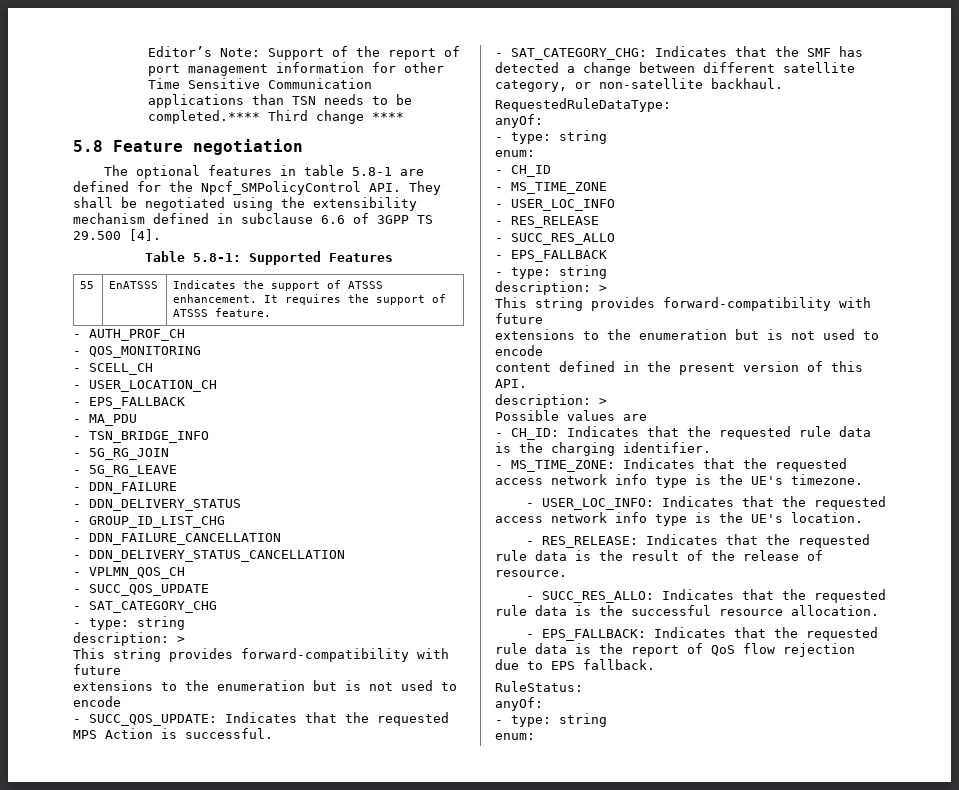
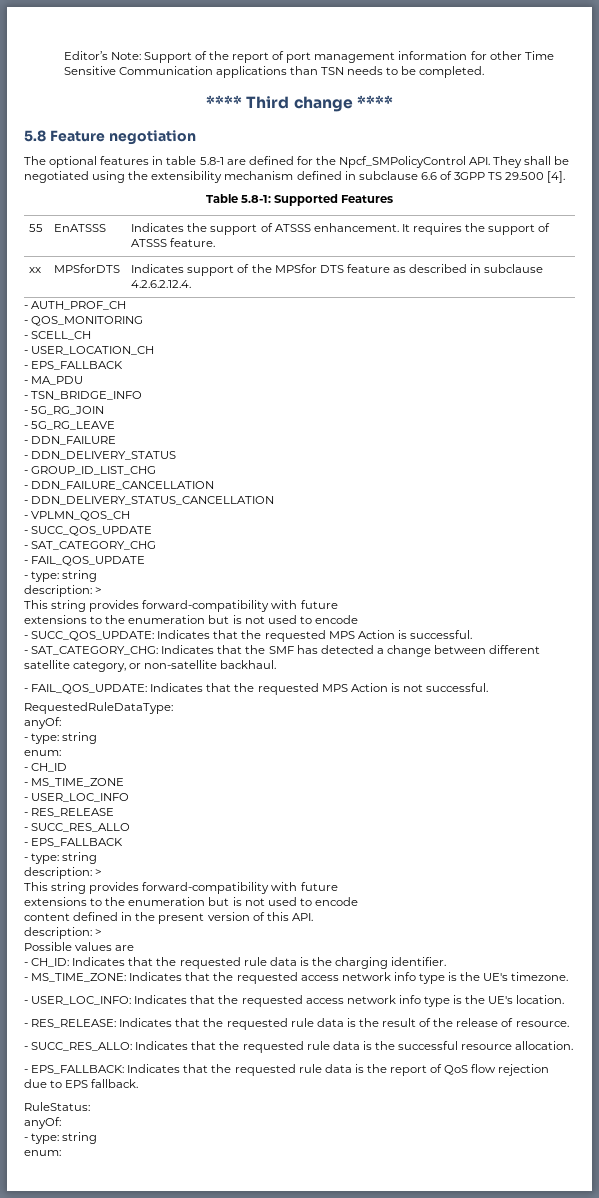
- Editor’s Note: Support of the report of port management information for other Time Sensitive Communication applications than TSN needs to be completed.**** Third change ****
+ Editor’s Note: Support of the report of port management information for other Time Sensitive Communication applications than TSN needs to be completed.
+ **** Third change ****
+ xx | MPSforDTS | Indicates support of the MPSfor DTS feature as described in subclause 4.2.6.2.12.4.
+ - FAIL_QOS_UPDATE
+ - FAIL_QOS_UPDATE: Indicates that the requested MPS Action is not successful.

